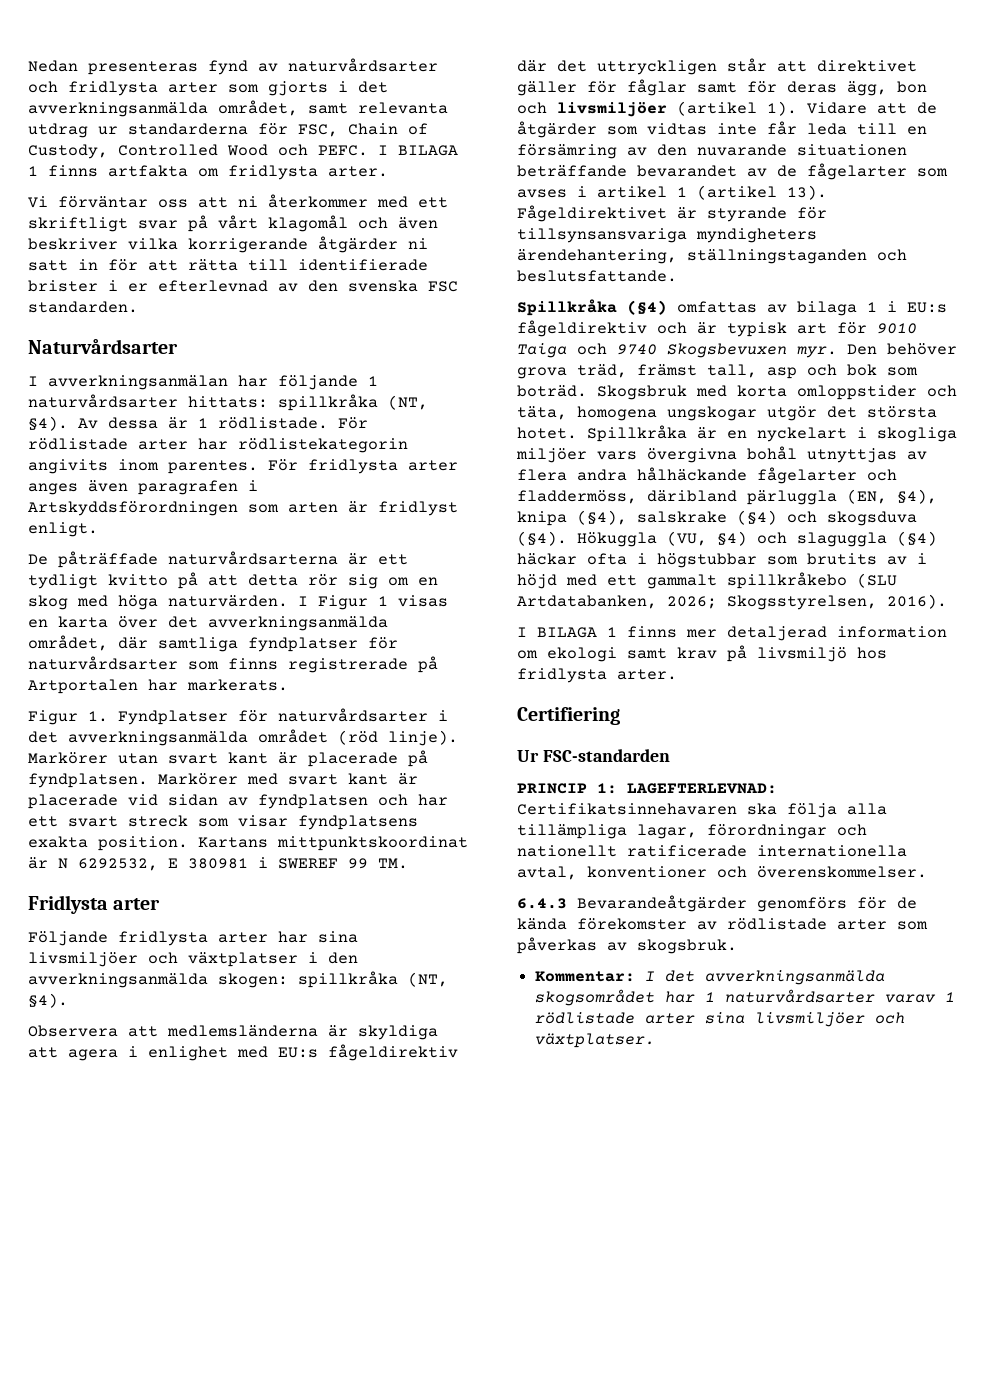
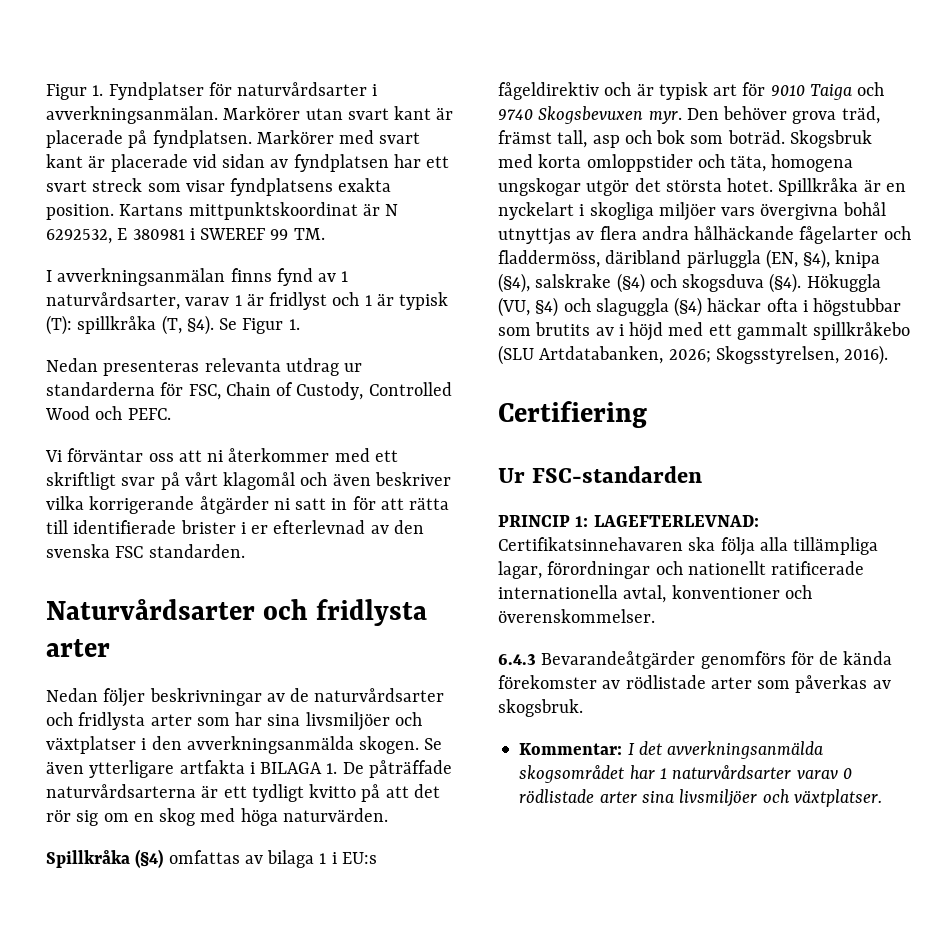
- Nedan presenteras fynd av naturvårdsarter och fridlysta arter som gjorts i det avverkningsanmälda området, samt relevanta utdrag ur standarderna för FSC, Chain of Custody, Controlled Wood och PEFC. I BILAGA 1 finns artfakta om fridlysta arter.
+ Figur 1. Fyndplatser för naturvårdsarter i avverkningsanmälan. Markörer utan svart kant är placerade på fyndplatsen. Markörer med svart kant är placerade vid sidan av fyndplatsen har ett svart streck som visar fyndplatsens exakta position. Kartans mittpunktskoordinat är N 6292532, E 380981 i SWEREF 99 TM.
+ I avverkningsanmälan finns fynd av 1 naturvårdsarter, varav 1 är fridlyst och 1 är typisk (T): spillkråka (T, §4). Se Figur 1.
+ Nedan presenteras relevanta utdrag ur standarderna för FSC, Chain of Custody, Controlled Wood och PEFC.
- Naturvårdsarter
- I avverkningsanmälan har följande 1 naturvårdsarter hittats: spillkråka (NT, §4). Av dessa är 1 rödlistade. För rödlistade arter har rödlistekategorin angivits inom parentes. För fridlysta arter anges även paragrafen i Artskyddsförordningen som arten är fridlyst enligt.
- De påträffade naturvårdsarterna är ett tydligt kvitto på att detta rör sig om en skog med höga naturvärden. I Figur 1 visas en karta över det avverkningsanmälda området, där samtliga fyndplatser för naturvårdsarter som finns registrerade på Artportalen har markerats.
- Figur 1. Fyndplatser för naturvårdsarter i det avverkningsanmälda området (röd linje). Markörer utan svart kant är placerade på fyndplatsen. Markörer med svart kant är placerade vid sidan av fyndplatsen och har ett svart streck som visar fyndplatsens exakta position. Kartans mittpunktskoordinat är N 6292532, E 380981 i SWEREF 99 TM.
- Fridlysta arter
- Följande fridlysta arter har sina livsmiljöer och växtplatser i den avverkningsanmälda skogen: spillkråka (NT, §4).
- Observera att medlemsländerna är skyldiga att agera i enlighet med EU:s fågeldirektiv där det uttryckligen står att direktivet gäller för fåglar samt för deras ägg, bon och livsmiljöer (artikel 1). Vidare att de åtgärder som vidtas inte får leda till en försämring av den nuvarande situationen beträffande bevarandet av de fågelarter som avses i artikel 1 (artikel 13). Fågeldirektivet är styrande för tillsynsansvariga myndigheters ärendehantering, ställningstaganden och beslutsfattande.
+ Naturvårdsarter och fridlysta arter
+ Nedan följer beskrivningar av de naturvårdsarter och fridlysta arter som har sina livsmiljöer och växtplatser i den avverkningsanmälda skogen. Se även ytterligare artfakta i BILAGA 1. De påträffade naturvårdsarterna är ett tydligt kvitto på att det rör sig om en skog med höga naturvärden.
- I BILAGA 1 finns mer detaljerad information om ekologi samt krav på livsmiljö hos fridlysta arter.
- Kommentar: I det avverkningsanmälda skogsområdet har 1 naturvårdsarter varav 1 rödlistade arter sina livsmiljöer och växtplatser.
+ Kommentar: I det avverkningsanmälda skogsområdet har 1 naturvårdsarter varav 0 rödlistade arter sina livsmiljöer och växtplatser.

